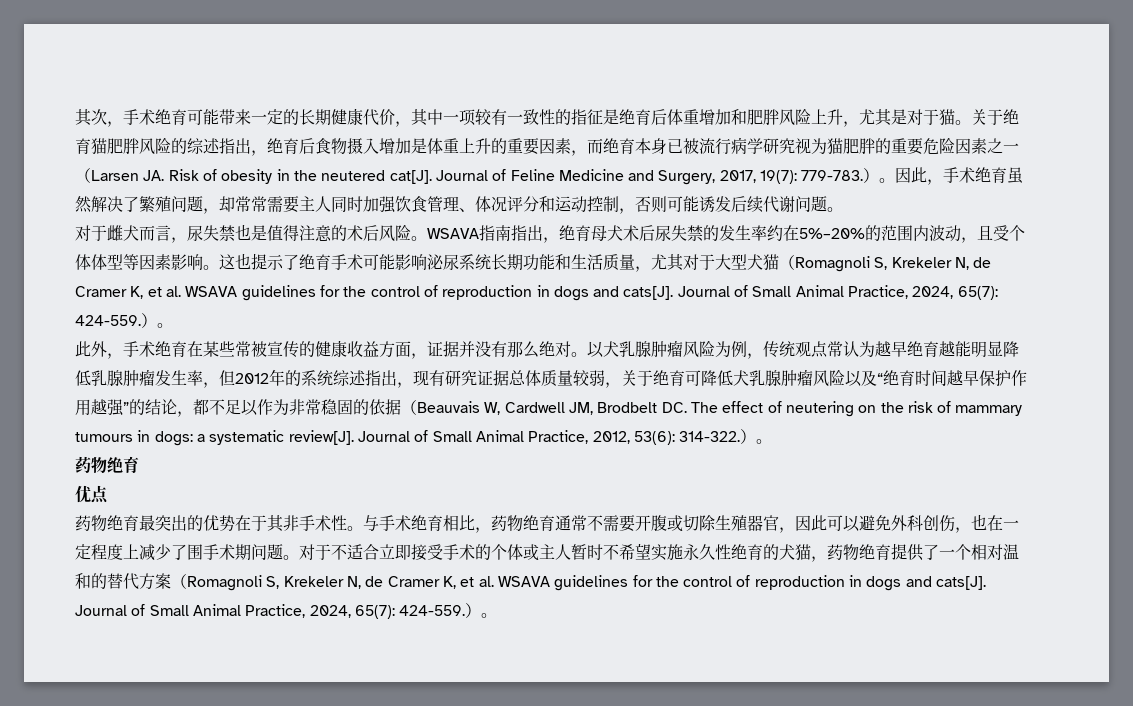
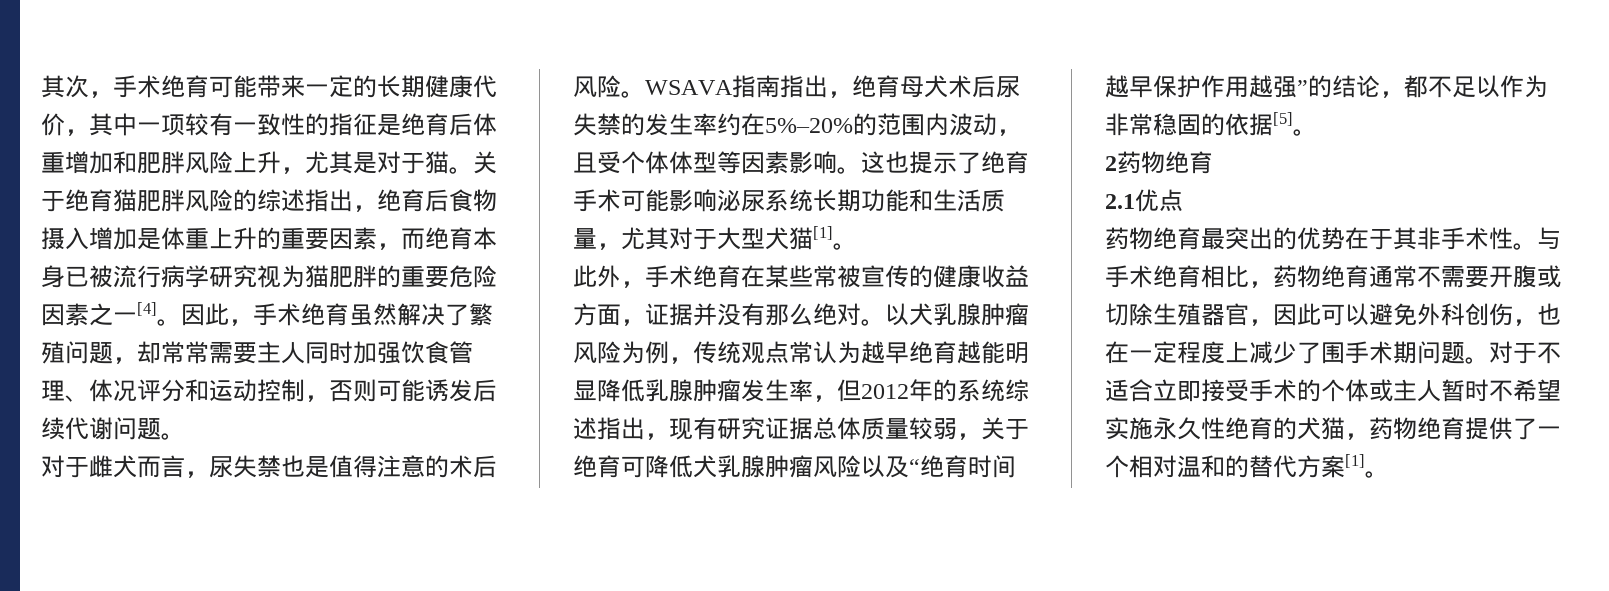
- 关于绝育猫肥胖风险的综述指出，绝育后食物摄入增加是体重上升的重要因素，而绝育本身已被流行病学研究视为猫肥胖的重要危险因素之一（Larsen JA. Risk of obesity in the neutered cat[J]. Journal of Feline Medicine and Surgery, 2017, 19(7): 779-783.）。
+ 关于绝育猫肥胖风险的综述指出，绝育后食物摄入增加是体重上升的重要因素，而绝育本身已被流行病学研究视为猫肥胖的重要危险因素之一[4]。
- 这也提示了绝育手术可能影响泌尿系统长期功能和生活质量，尤其对于大型犬猫（Romagnoli S, Krekeler N, de Cramer K, et al. WSAVA guidelines for the control of reproduction in dogs and cats[J]. Journal of Small Animal Practice, 2024, 65(7): 424-559.）。
+ 这也提示了绝育手术可能影响泌尿系统长期功能和生活质量，尤其对于大型犬猫[1]。
- 以犬乳腺肿瘤风险为例，传统观点常认为越早绝育越能明显降低乳腺肿瘤发生率，但2012年的系统综述指出，现有研究证据总体质量较弱，关于绝育可降低犬乳腺肿瘤风险以及“绝育时间越早保护作用越强”的结论，都不足以作为非常稳固的依据（Beauvais W, Cardwell JM, Brodbelt DC. The effect of neutering on the risk of mammary tumours in dogs: a systematic review[J]. Journal of Small Animal Practice, 2012, 53(6): 314-322.）。
- 药物绝育
+ 以犬乳腺肿瘤风险为例，传统观点常认为越早绝育越能明显降低乳腺肿瘤发生率，但2012年的系统综述指出，现有研究证据总体质量较弱，关于绝育可降低犬乳腺肿瘤风险以及“绝育时间越早保护作用越强”的结论，都不足以作为非常稳固的依据[5]。
+ 2药物绝育
- 优点
+ 2.1优点
- 对于不适合立即接受手术的个体或主人暂时不希望实施永久性绝育的犬猫，药物绝育提供了一个相对温和的替代方案（Romagnoli S, Krekeler N, de Cramer K, et al. WSAVA guidelines for the control of reproduction in dogs and cats[J]. Journal of Small Animal Practice, 2024, 65(7): 424-559.）。
+ 对于不适合立即接受手术的个体或主人暂时不希望实施永久性绝育的犬猫，药物绝育提供了一个相对温和的替代方案[1]。

